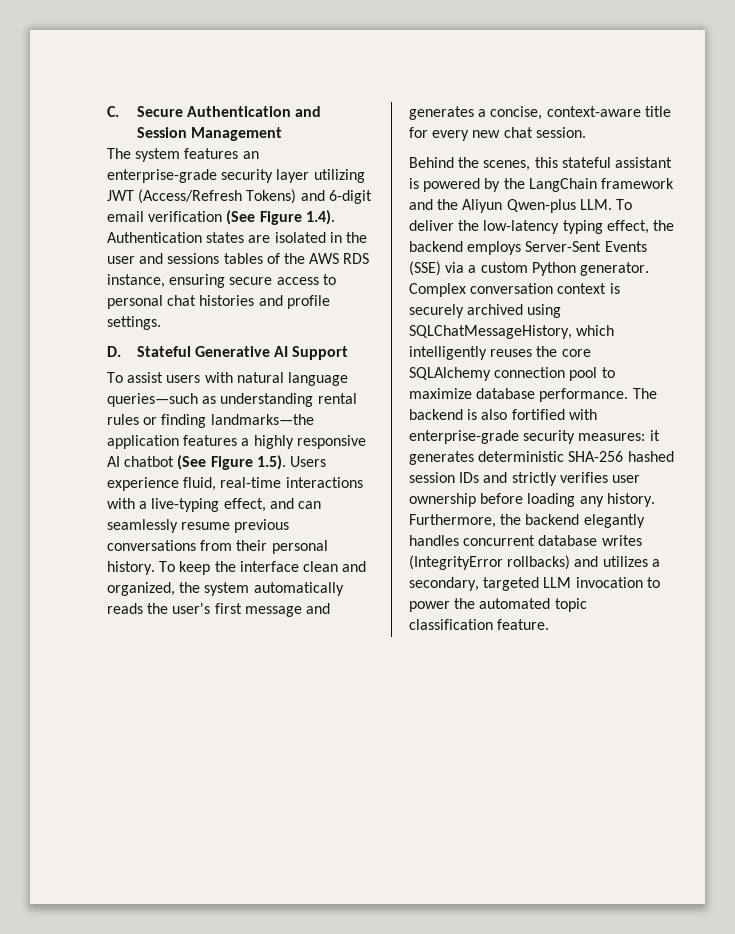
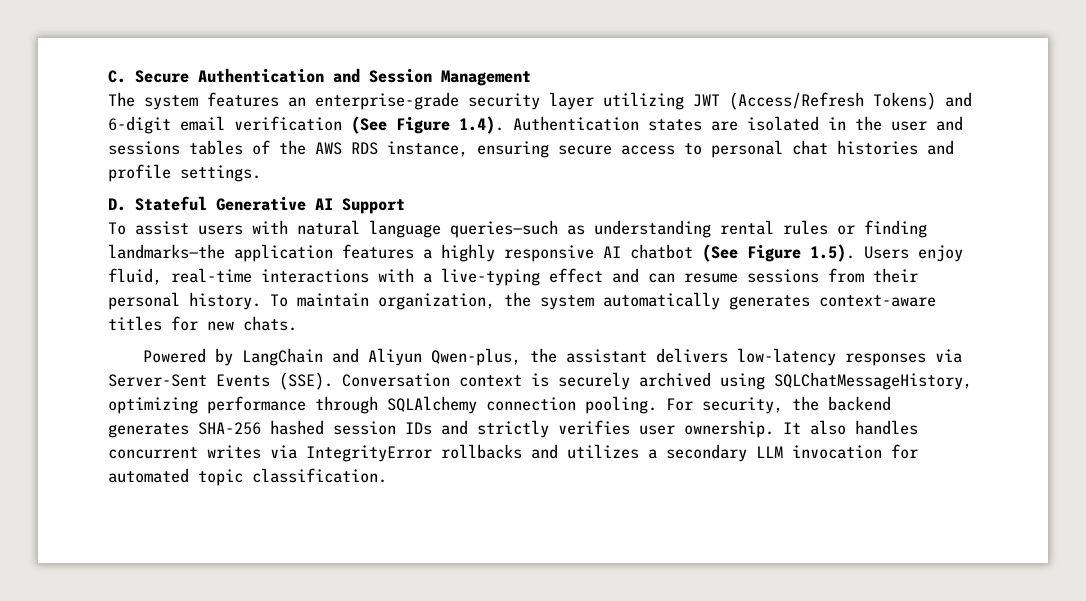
- To assist users with natural language queries—such as understanding rental rules or finding landmarks—the application features a highly responsive AI chatbot (See Figure 1.5). Users experience fluid, real-time interactions with a live-typing effect, and can seamlessly resume previous conversations from their personal history.
+ To assist users with natural language queries—such as understanding rental rules or finding landmarks—the application features a highly responsive AI chatbot (See Figure 1.5). Users enjoy fluid, real-time interactions with a live-typing effect and can resume sessions from their personal history.
- To keep the interface clean and organized, the system automatically reads the user's first message and generates a concise, context-aware title for every new chat session.
- Behind the scenes, this stateful assistant is powered by the LangChain framework and the Aliyun Qwen-plus LLM. To deliver the low-latency typing effect, the backend employs Server-Sent Events (SSE) via a custom Python generator. Complex conversation context is securely archived using SQLChatMessageHistory, which intelligently reuses the core SQLAlchemy connection pool to maximize database performance. The backend is also fortified with enterprise-grade security measures: it generates deterministic SHA-256 hashed session IDs and strictly verifies user ownership before loading any history. Furthermore, the backend elegantly handles concurrent database writes (IntegrityError rollbacks) and utilizes a secondary, targeted LLM invocation to power the automated topic classification feature.
+ To maintain organization, the system automatically generates context-aware titles for new chats.
+ Powered by LangChain and Aliyun Qwen-plus, the assistant delivers low-latency responses via Server-Sent Events (SSE). Conversation context is securely archived using SQLChatMessageHistory, optimizing performance through SQLAlchemy connection pooling. For security, the backend generates SHA-256 hashed session IDs and strictly verifies user ownership. It also handles concurrent writes via IntegrityError rollbacks and utilizes a secondary LLM invocation for automated topic classification.

